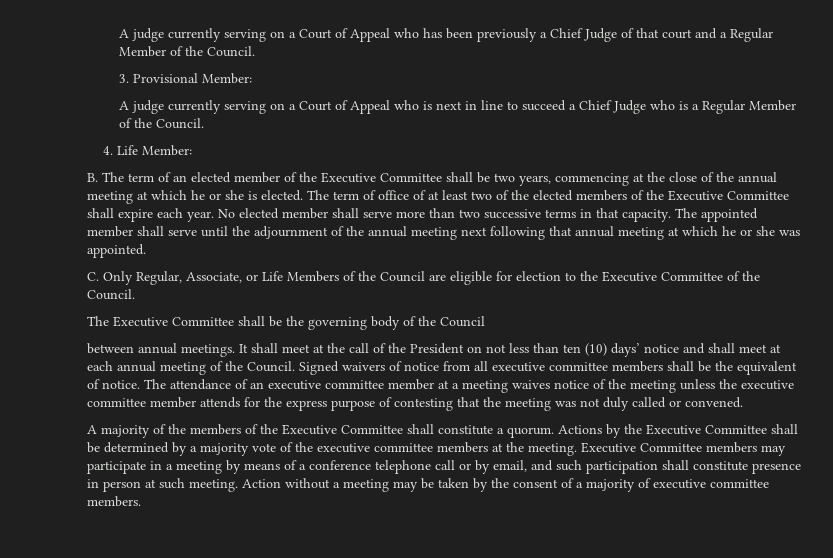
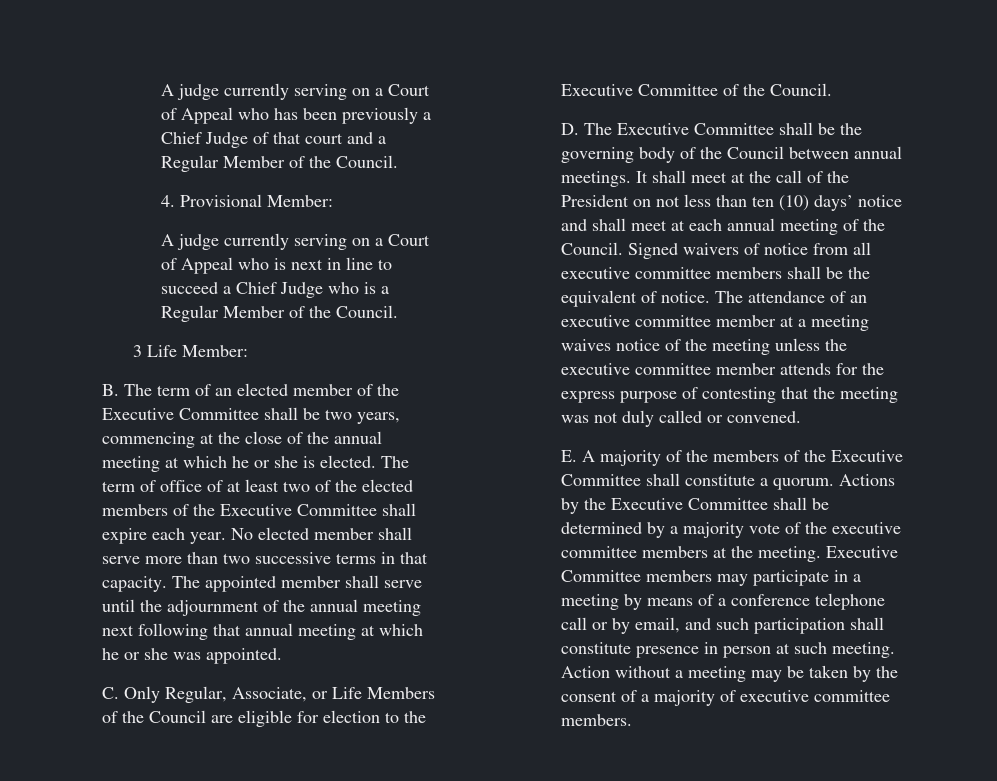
- 3. Provisional Member:
+ 4. Provisional Member:
- 4. Life Member:
+ 3 Life Member:
- The Executive Committee shall be the governing body of the Council
- between annual meetings.
+ D. The Executive Committee shall be the governing body of the Council between annual meetings.
- A majority of the members of the Executive Committee shall constitute a quorum.
+ E. A majority of the members of the Executive Committee shall constitute a quorum.

